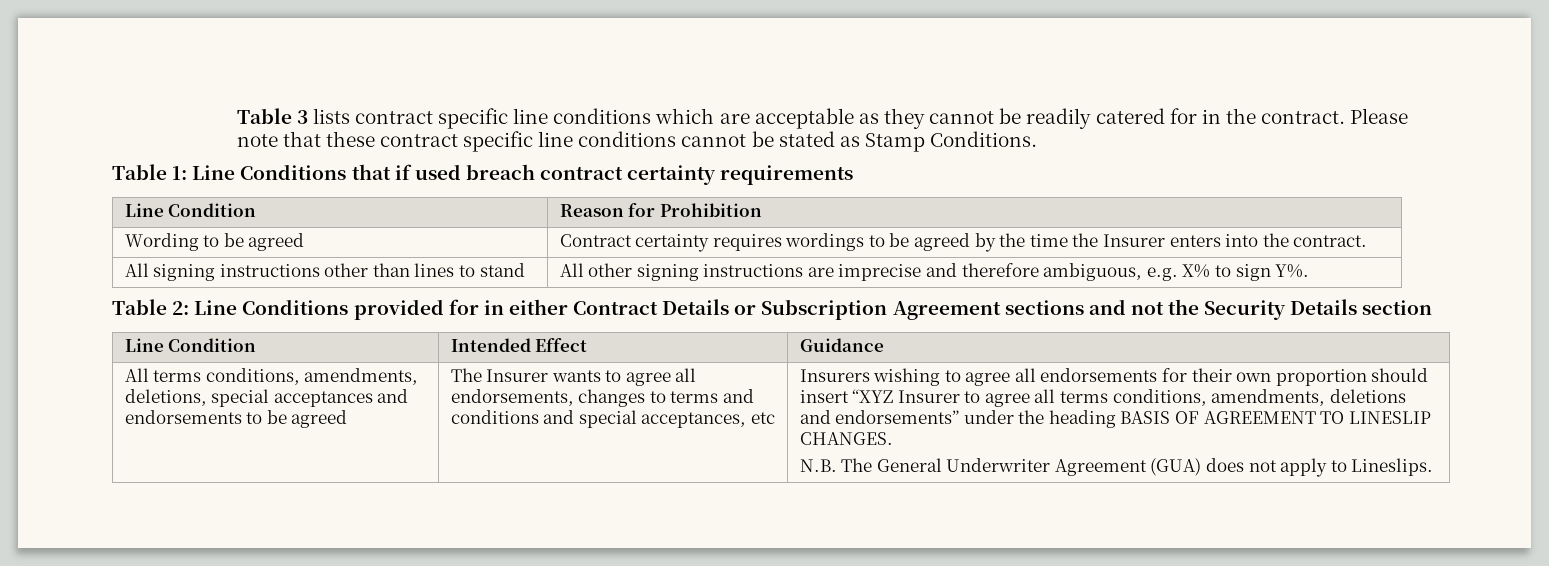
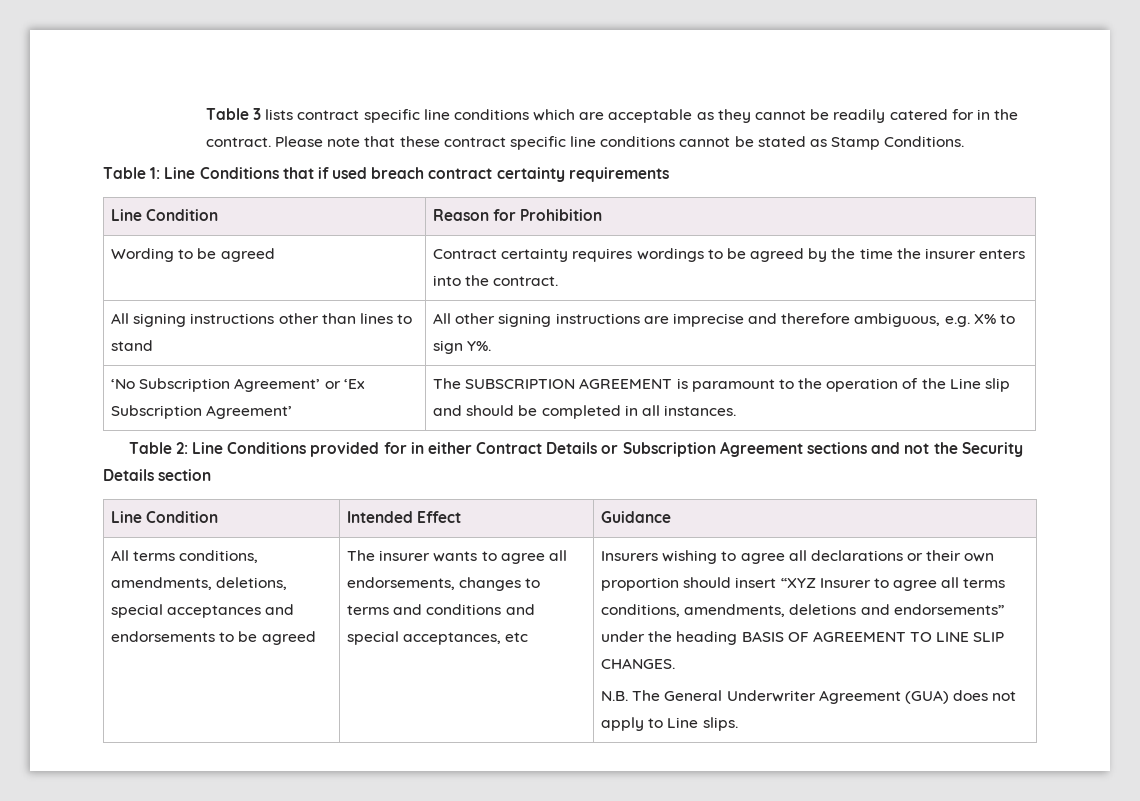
- Wording to be agreed | Contract certainty requires wordings to be agreed by the time the Insurer enters into the contract.
+ Wording to be agreed | Contract certainty requires wordings to be agreed by the time the insurer enters into the contract.
+ ‘No Subscription Agreement’ or ‘Ex Subscription Agreement’ | The SUBSCRIPTION AGREEMENT is paramount to the operation of the Line slip and should be completed in all instances.
- The Insurer wants to agree all endorsements, changes to terms and conditions and special acceptances, etc
+ The insurer wants to agree all endorsements, changes to terms and conditions and special acceptances, etc
- Insurers wishing to agree all endorsements for their own proportion should insert “XYZ Insurer to agree all terms conditions, amendments, deletions and endorsements” under the heading BASIS OF AGREEMENT TO LINESLIP CHANGES.
+ Insurers wishing to agree all declarations or their own proportion should insert “XYZ Insurer to agree all terms conditions, amendments, deletions and endorsements” under the heading BASIS OF AGREEMENT TO LINE SLIP CHANGES.
- N.B. The General Underwriter Agreement (GUA) does not apply to Lineslips.
+ N.B. The General Underwriter Agreement (GUA) does not apply to Line slips.

